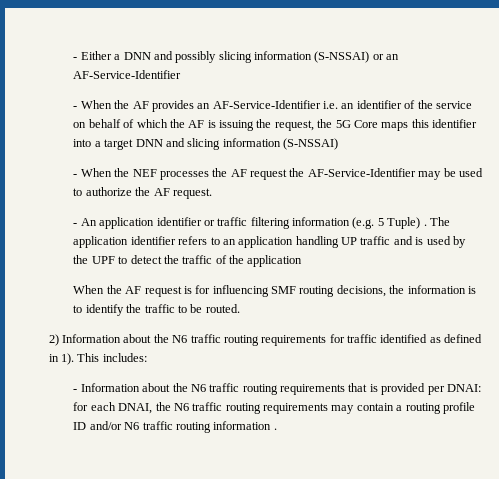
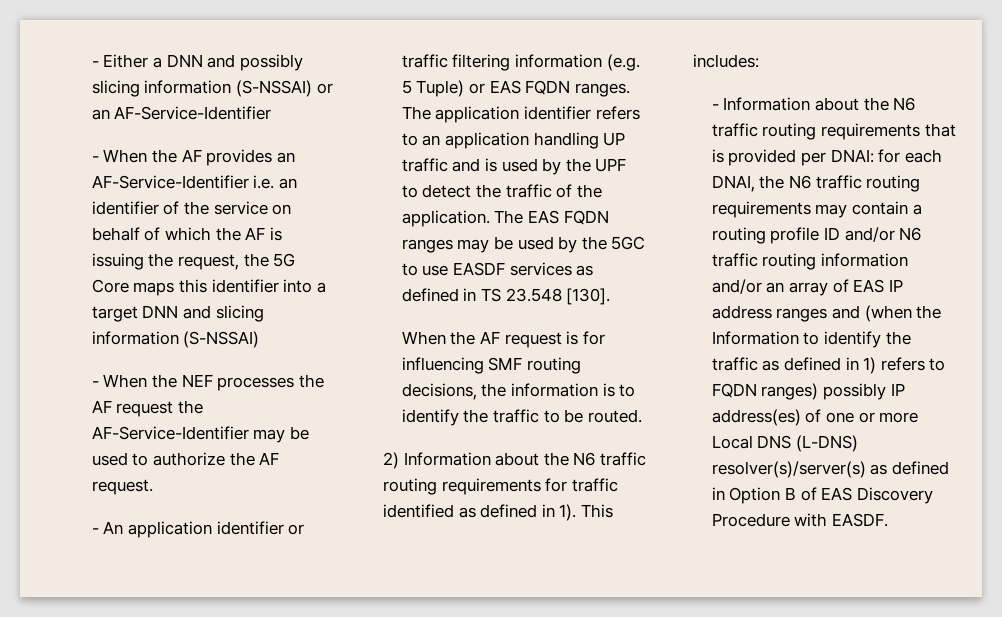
- - An application identifier or traffic filtering information (e.g. 5 Tuple) .
+ - An application identifier or traffic filtering information (e.g. 5 Tuple) or EAS FQDN ranges.
- The application identifier refers to an application handling UP traffic and is used by the UPF to detect the traffic of the application
+ The application identifier refers to an application handling UP traffic and is used by the UPF to detect the traffic of the application. The EAS FQDN ranges may be used by the 5GC to use EASDF services as defined in TS 23.548 [130].
- - Information about the N6 traffic routing requirements that is provided per DNAI: for each DNAI, the N6 traffic routing requirements may contain a routing profile ID and/or N6 traffic routing information .
+ - Information about the N6 traffic routing requirements that is provided per DNAI: for each DNAI, the N6 traffic routing requirements may contain a routing profile ID and/or N6 traffic routing information and/or an array of EAS IP address ranges and (when the Information to identify the traffic as defined in 1) refers to FQDN ranges) possibly IP address(es) of one or more Local DNS (L-DNS) resolver(s)/server(s) as defined in Option B of EAS Discovery Procedure with EASDF.

